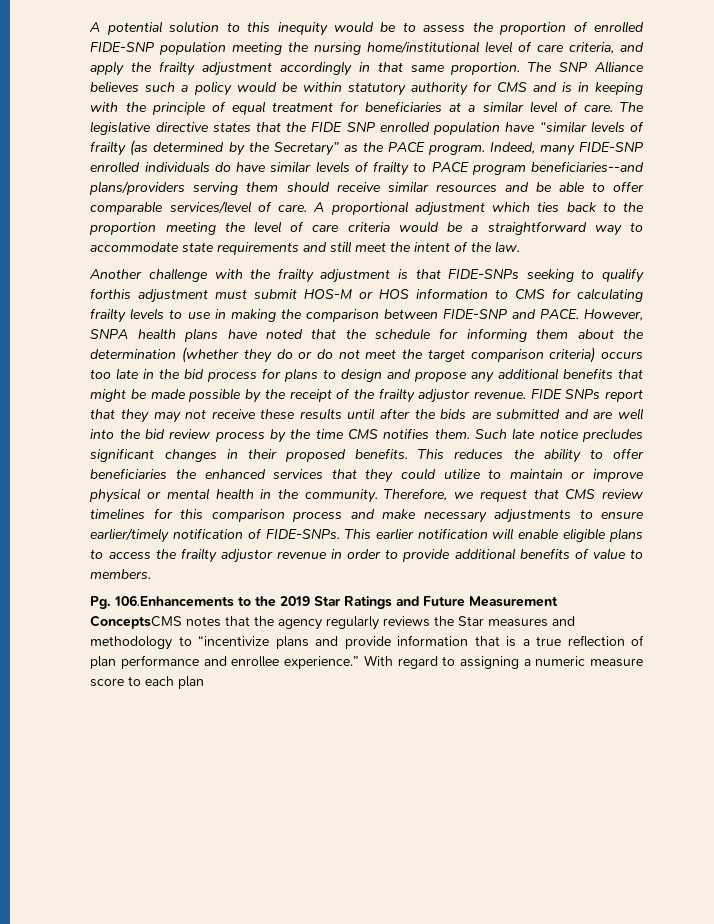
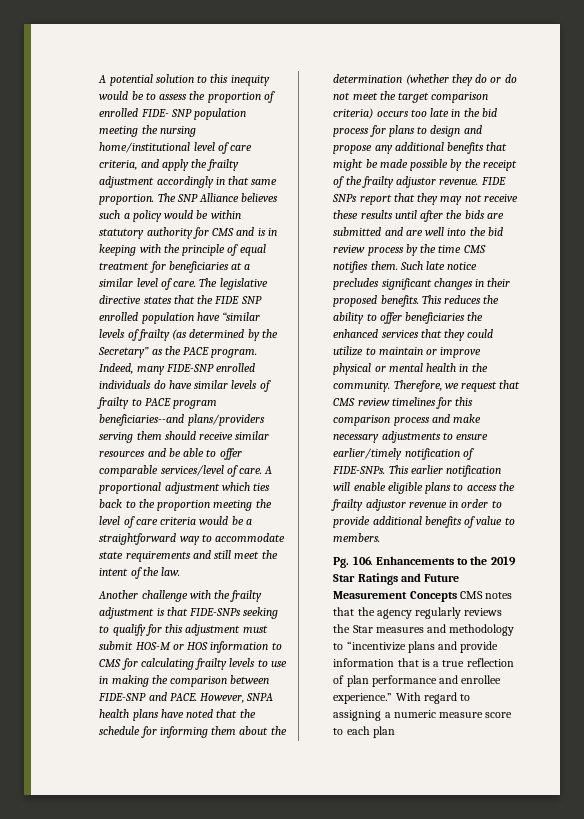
- A potential solution to this inequity would be to assess the proportion of enrolled FIDE-SNP population meeting the nursing home/institutional level of care criteria, and apply the frailty adjustment accordingly in that same proportion.
+ A potential solution to this inequity would be to assess the proportion of enrolled FIDE- SNP population meeting the nursing home/institutional level of care criteria, and apply the frailty adjustment accordingly in that same proportion.
- Another challenge with the frailty adjustment is that FIDE-SNPs seeking to qualify forthis adjustment must submit HOS-M or HOS information to CMS for calculating frailty levels to use in making the comparison between FIDE-SNP and PACE.
+ Another challenge with the frailty adjustment is that FIDE-SNPs seeking to qualify for this adjustment must submit HOS-M or HOS information to CMS for calculating frailty levels to use in making the comparison between FIDE-SNP and PACE.
- Pg. 106.Enhancements to the 2019 Star Ratings and Future Measurement ConceptsCMS notes that the agency regularly reviews the Star measures and methodology to “incentivize plans and provide information that is a true reflection of plan performance and enrollee experience.”
+ Pg. 106. Enhancements to the 2019 Star Ratings and Future Measurement Concepts CMS notes that the agency regularly reviews the Star measures and methodology to “incentivize plans and provide information that is a true reflection of plan performance and enrollee experience.”

